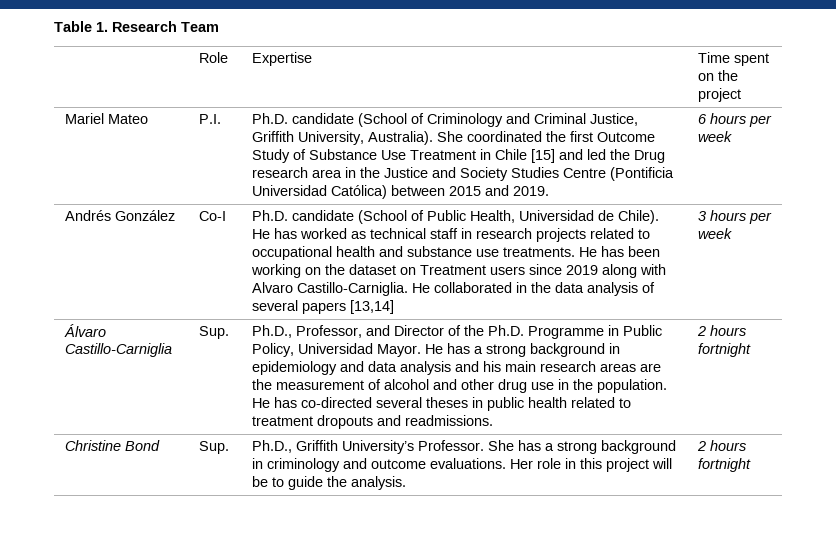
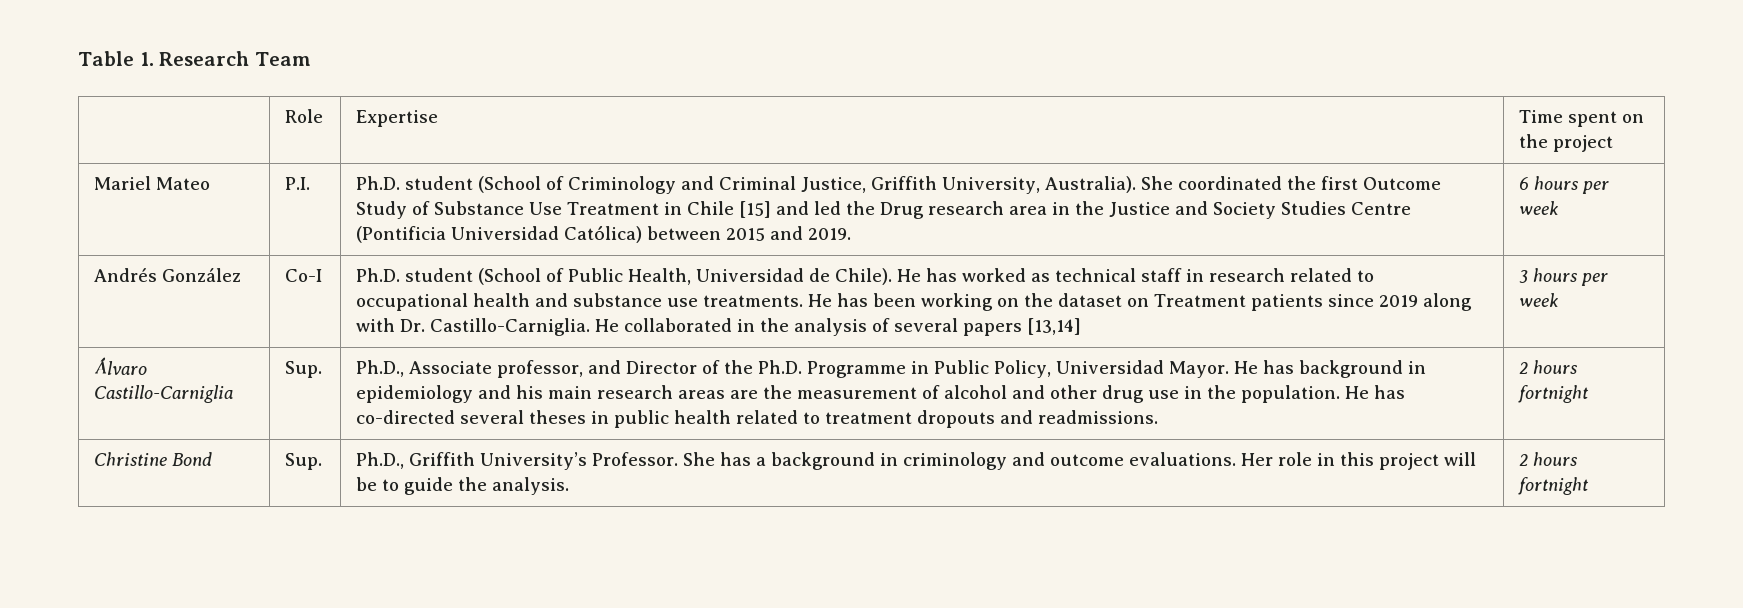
- Ph.D. candidate (School of Criminology and Criminal Justice, Griffith University, Australia).
+ Ph.D. student (School of Criminology and Criminal Justice, Griffith University, Australia).
- Ph.D. candidate (School of Public Health, Universidad de Chile).
+ Ph.D. student (School of Public Health, Universidad de Chile).
- He has worked as technical staff in research projects related to occupational health and substance use treatments.
+ He has worked as technical staff in research related to occupational health and substance use treatments.
- He has been working on the dataset on Treatment users since 2019 along with Alvaro Castillo-Carniglia.
+ He has been working on the dataset on Treatment patients since 2019 along with Dr. Castillo-Carniglia.
- He collaborated in the data analysis of several papers [13,14]
+ He collaborated in the analysis of several papers [13,14]
- Ph.D., Professor, and Director of the Ph.D. Programme in Public Policy, Universidad Mayor.
+ Ph.D., Associate professor, and Director of the Ph.D. Programme in Public Policy, Universidad Mayor.
- He has a strong background in epidemiology and data analysis and his main research areas are the measurement of alcohol and other drug use in the population.
+ He has background in epidemiology and his main research areas are the measurement of alcohol and other drug use in the population.
- Christine Bond | Sup. | Ph.D., Griffith University’s Professor. She has a strong background in criminology and outcome evaluations. Her role in this project will be to guide the analysis. | 2 hours fortnight
+ Christine Bond | Sup. | Ph.D., Griffith University’s Professor. She has a background in criminology and outcome evaluations. Her role in this project will be to guide the analysis. | 2 hours fortnight

